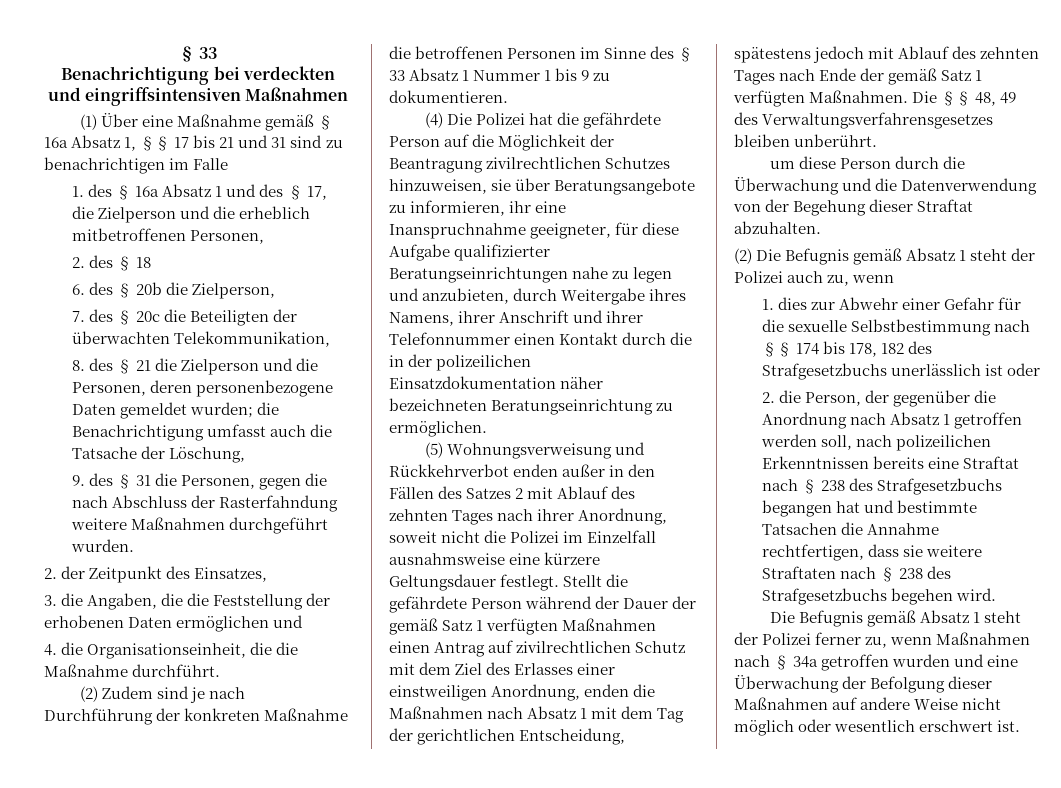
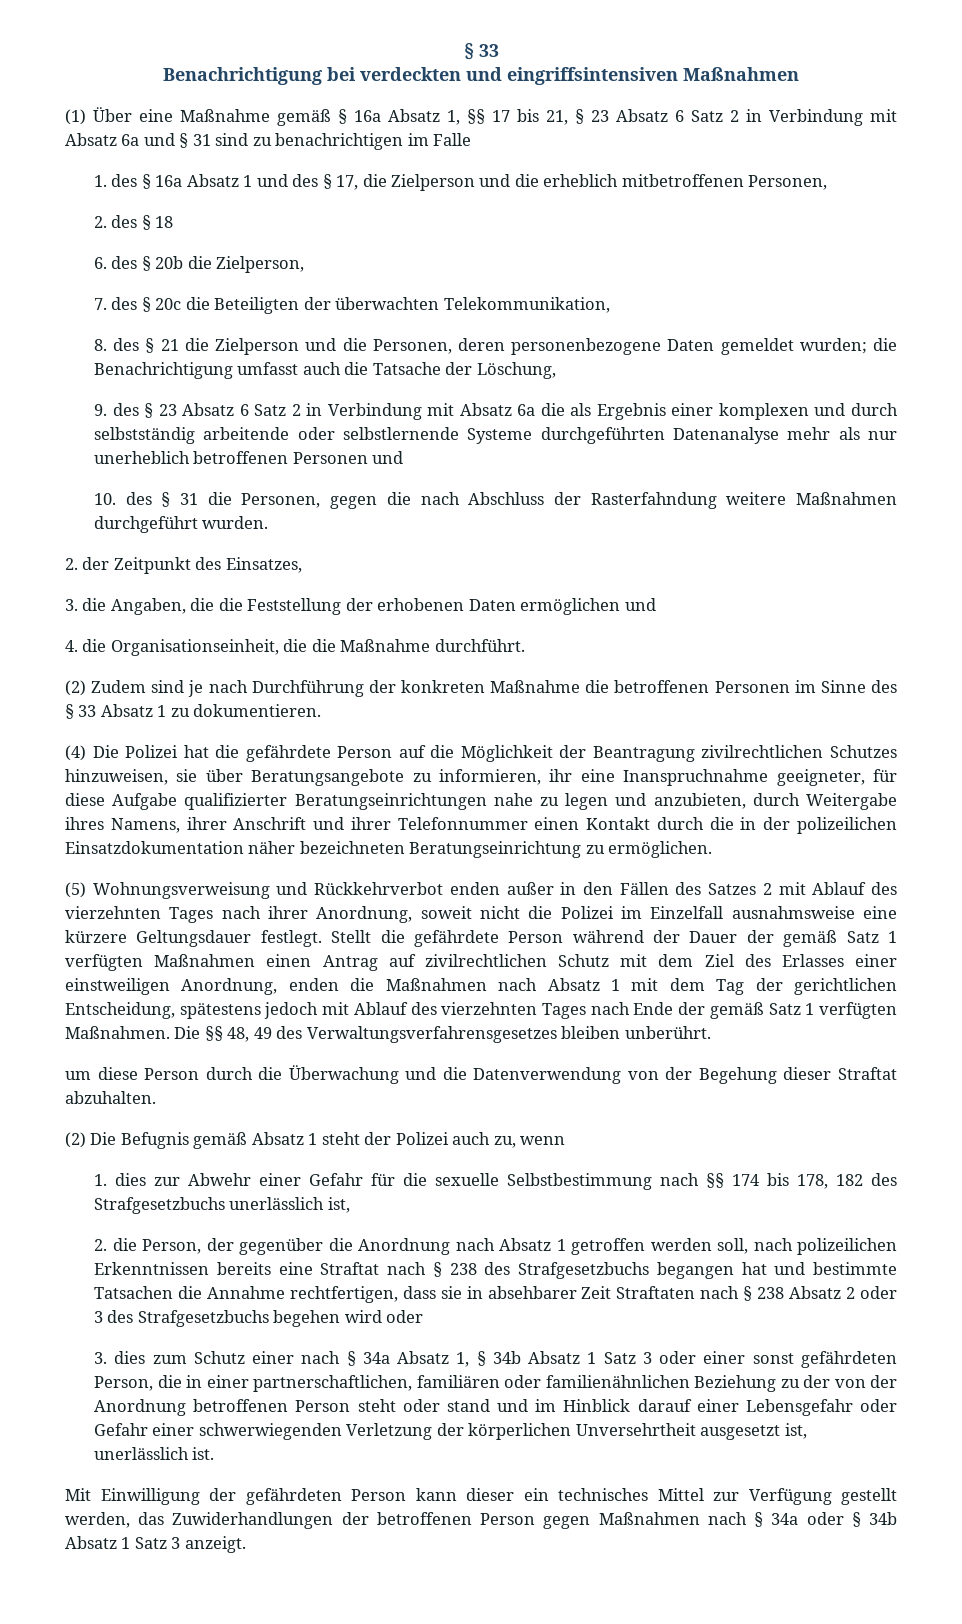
- (1) Über eine Maßnahme gemäß § 16a Absatz 1, §§ 17 bis 21 und 31 sind zu benachrichtigen im Falle
+ (1) Über eine Maßnahme gemäß § 16a Absatz 1, §§ 17 bis 21, § 23 Absatz 6 Satz 2 in Verbindung mit Absatz 6a und § 31 sind zu benachrichtigen im Falle
- 9. des § 31 die Personen, gegen die nach Abschluss der Rasterfahndung weitere Maßnahmen durchgeführt wurden.
+ 9. des § 23 Absatz 6 Satz 2 in Verbindung mit Absatz 6a die als Ergebnis einer komplexen und durch selbstständig arbeitende oder selbstlernende Systeme durchgeführten Datenanalyse mehr als nur unerheblich betroffenen Personen und
+ 10. des § 31 die Personen, gegen die nach Abschluss der Rasterfahndung weitere Maßnahmen durchgeführt wurden.
- (2) Zudem sind je nach Durchführung der konkreten Maßnahme die betroffenen Personen im Sinne des § 33 Absatz 1 Nummer 1 bis 9 zu dokumentieren.
+ (2) Zudem sind je nach Durchführung der konkreten Maßnahme die betroffenen Personen im Sinne des § 33 Absatz 1 zu dokumentieren.
- (5) Wohnungsverweisung und Rückkehrverbot enden außer in den Fällen des Satzes 2 mit Ablauf des zehnten Tages nach ihrer Anordnung, soweit nicht die Polizei im Einzelfall ausnahmsweise eine kürzere Geltungsdauer festlegt.
+ (5) Wohnungsverweisung und Rückkehrverbot enden außer in den Fällen des Satzes 2 mit Ablauf des vierzehnten Tages nach ihrer Anordnung, soweit nicht die Polizei im Einzelfall ausnahmsweise eine kürzere Geltungsdauer festlegt.
- Stellt die gefährdete Person während der Dauer der gemäß Satz 1 verfügten Maßnahmen einen Antrag auf zivilrechtlichen Schutz mit dem Ziel des Erlasses einer einstweiligen Anordnung, enden die Maßnahmen nach Absatz 1 mit dem Tag der gerichtlichen Entscheidung, spätestens jedoch mit Ablauf des zehnten Tages nach Ende der gemäß Satz 1 verfügten Maßnahmen.
+ Stellt die gefährdete Person während der Dauer der gemäß Satz 1 verfügten Maßnahmen einen Antrag auf zivilrechtlichen Schutz mit dem Ziel des Erlasses einer einstweiligen Anordnung, enden die Maßnahmen nach Absatz 1 mit dem Tag der gerichtlichen Entscheidung, spätestens jedoch mit Ablauf des vierzehnten Tages nach Ende der gemäß Satz 1 verfügten Maßnahmen.
- 1. dies zur Abwehr einer Gefahr für die sexuelle Selbstbestimmung nach §§ 174 bis 178, 182 des Strafgesetzbuchs unerlässlich ist oder
+ 1. dies zur Abwehr einer Gefahr für die sexuelle Selbstbestimmung nach §§ 174 bis 178, 182 des Strafgesetzbuchs unerlässlich ist,
- 2. die Person, der gegenüber die Anordnung nach Absatz 1 getroffen werden soll, nach polizeilichen Erkenntnissen bereits eine Straftat nach § 238 des Strafgesetzbuchs begangen hat und bestimmte Tatsachen die Annahme rechtfertigen, dass sie weitere Straftaten nach § 238 des Strafgesetzbuchs begehen wird.
- Die Befugnis gemäß Absatz 1 steht der Polizei ferner zu, wenn Maßnahmen nach § 34a getroffen wurden und eine Überwachung der Befolgung dieser Maßnahmen auf andere Weise nicht möglich oder wesentlich erschwert ist.
+ 2. die Person, der gegenüber die Anordnung nach Absatz 1 getroffen werden soll, nach polizeilichen Erkenntnissen bereits eine Straftat nach § 238 des Strafgesetzbuchs begangen hat und bestimmte Tatsachen die Annahme rechtfertigen, dass sie in absehbarer Zeit Straftaten nach § 238 Absatz 2 oder 3 des Strafgesetzbuchs begehen wird oder
+ 3. dies zum Schutz einer nach § 34a Absatz 1, § 34b Absatz 1 Satz 3 oder einer sonst gefährdeten Person, die in einer partnerschaftlichen, familiären oder familienähnlichen Beziehung zu der von der Anordnung betroffenen Person steht oder stand und im Hinblick darauf einer Lebensgefahr oder Gefahr einer schwerwiegenden Verletzung der körperlichen Unversehrtheit ausgesetzt ist, unerlässlich ist.
+ Mit Einwilligung der gefährdeten Person kann dieser ein technisches Mittel zur Verfügung gestellt werden, das Zuwiderhandlungen der betroffenen Person gegen Maßnahmen nach § 34a oder § 34b Absatz 1 Satz 3 anzeigt.

